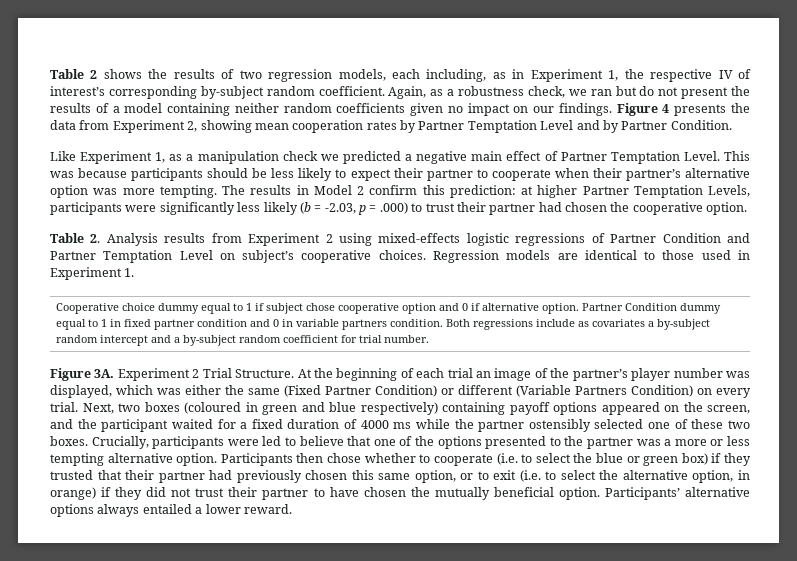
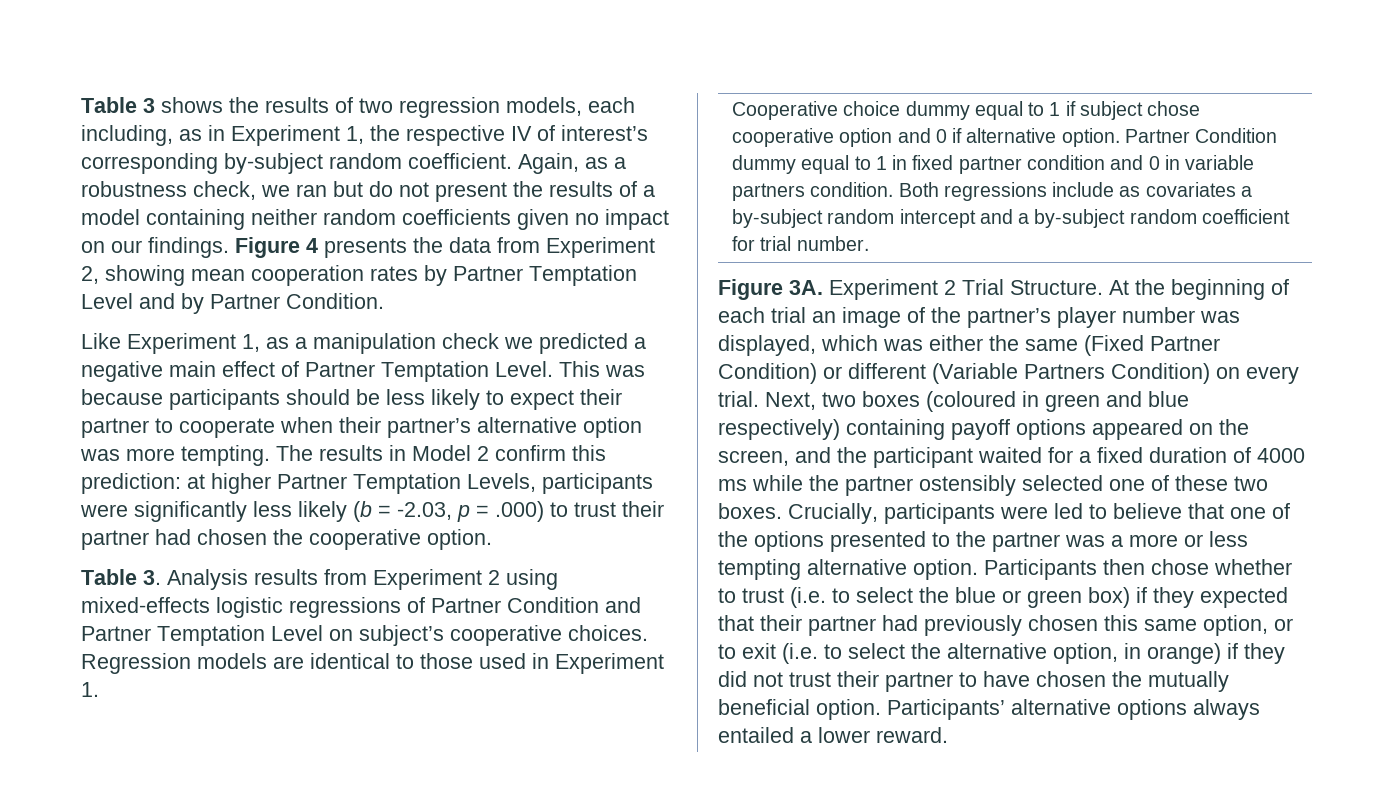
- Table 2 shows the results of two regression models, each including, as in Experiment 1, the respective IV of interest’s corresponding by-subject random coefficient.
+ Table 3 shows the results of two regression models, each including, as in Experiment 1, the respective IV of interest’s corresponding by-subject random coefficient.
- Table 2. Analysis results from Experiment 2 using mixed-effects logistic regressions of Partner Condition and Partner Temptation Level on subject’s cooperative choices.
+ Table 3. Analysis results from Experiment 2 using mixed-effects logistic regressions of Partner Condition and Partner Temptation Level on subject’s cooperative choices.
- Participants then chose whether to cooperate (i.e. to select the blue or green box) if they trusted that their partner had previously chosen this same option, or to exit (i.e. to select the alternative option, in orange) if they did not trust their partner to have chosen the mutually beneficial option.
+ Participants then chose whether to trust (i.e. to select the blue or green box) if they expected that their partner had previously chosen this same option, or to exit (i.e. to select the alternative option, in orange) if they did not trust their partner to have chosen the mutually beneficial option.

